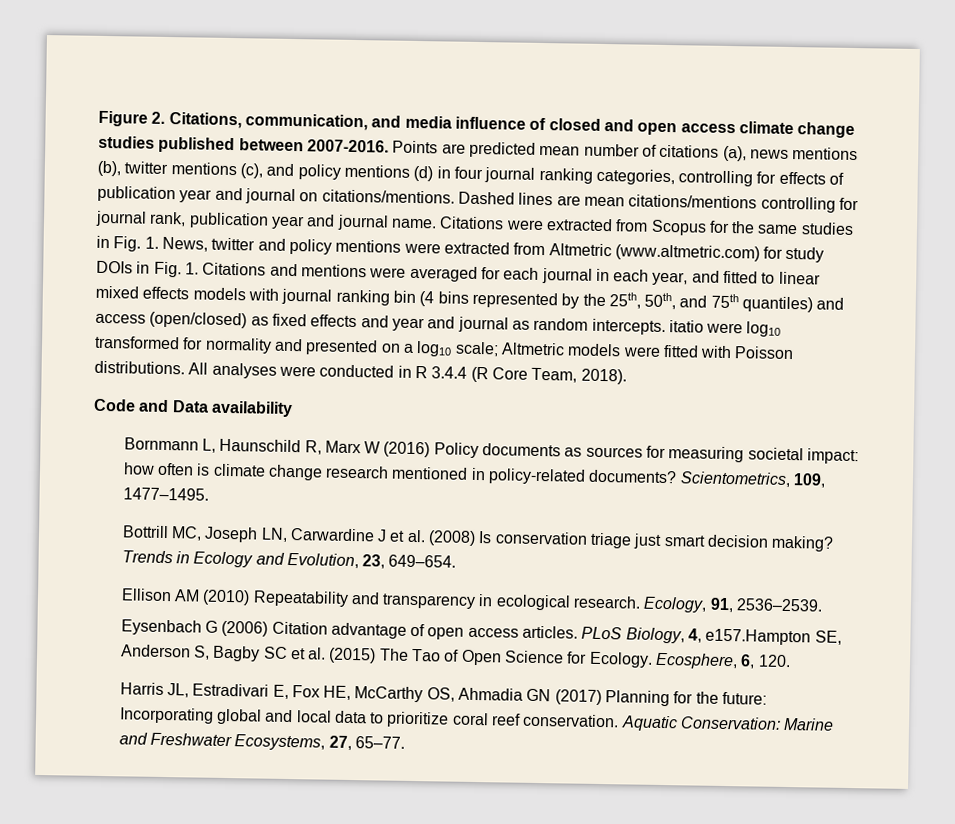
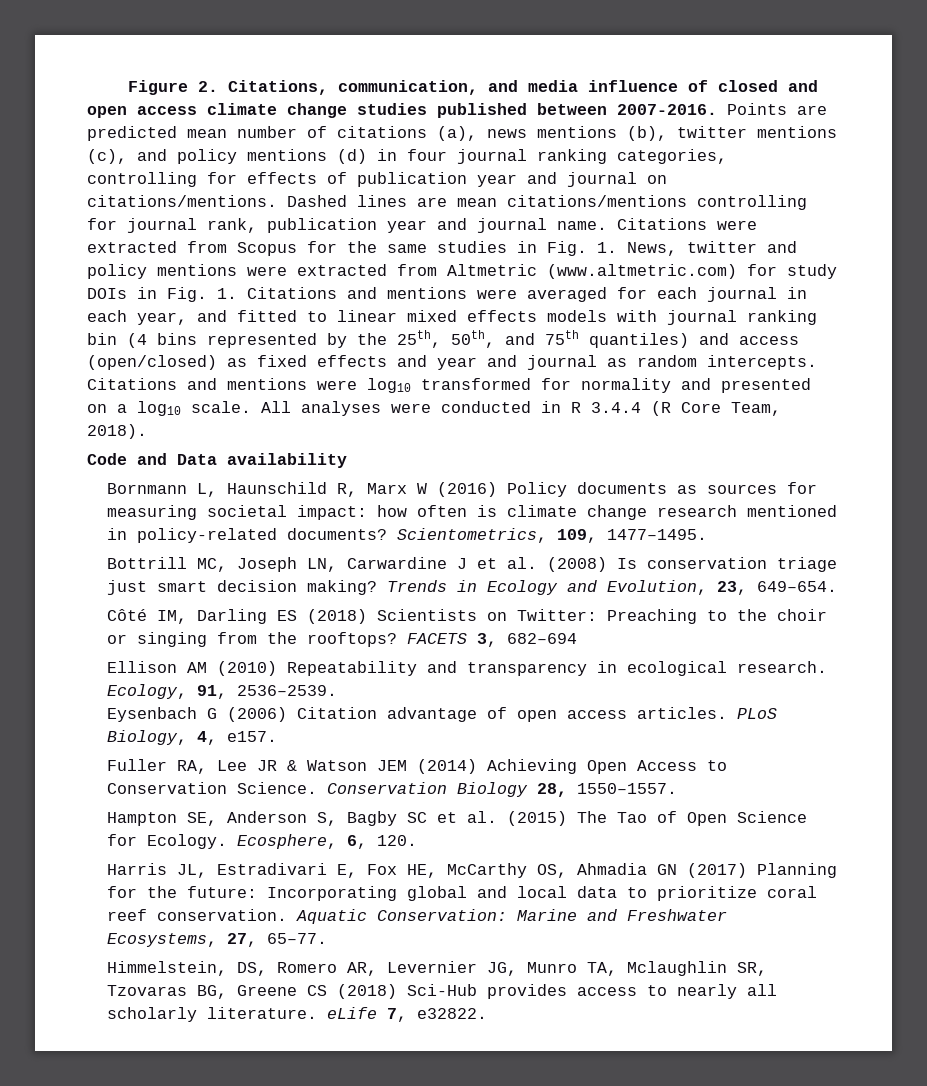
- Citations were extracted from Scopus for the same studies in Fig. 1. News, twitter and policy mentions were extracted from Altmetric (www.altmetric.com) for study DOIs in Fig. 1. Citations and mentions were averaged for each journal in each year, and fitted to linear mixed effects models with journal ranking bin (4 bins represented by the 25th, 50th, and 75th quantiles) and access (open/closed) as fixed effects and year and journal as random intercepts. itatio were log10 transformed for normality and presented on a log10 scale; Altmetric models were fitted with Poisson distributions.
+ Citations were extracted from Scopus for the same studies in Fig. 1. News, twitter and policy mentions were extracted from Altmetric (www.altmetric.com) for study DOIs in Fig. 1. Citations and mentions were averaged for each journal in each year, and fitted to linear mixed effects models with journal ranking bin (4 bins represented by the 25th, 50th, and 75th quantiles) and access (open/closed) as fixed effects and year and journal as random intercepts. Citations and mentions were log10 transformed for normality and presented on a log10 scale.
+ Côté IM, Darling ES (2018) Scientists on Twitter: Preaching to the choir or singing from the rooftops? FACETS 3, 682–694
- PLoS Biology, 4, e157.Hampton SE, Anderson S, Bagby SC et al. (2015) The Tao of Open Science for Ecology.
+ PLoS Biology, 4, e157.
+ Fuller RA, Lee JR & Watson JEM (2014) Achieving Open Access to Conservation Science. Conservation Biology 28, 1550–1557.
+ Hampton SE, Anderson S, Bagby SC et al. (2015) The Tao of Open Science for Ecology.
+ Himmelstein, DS, Romero AR, Levernier JG, Munro TA, Mclaughlin SR, Tzovaras BG, Greene CS (2018) Sci-Hub provides access to nearly all scholarly literature. eLife 7, e32822.

